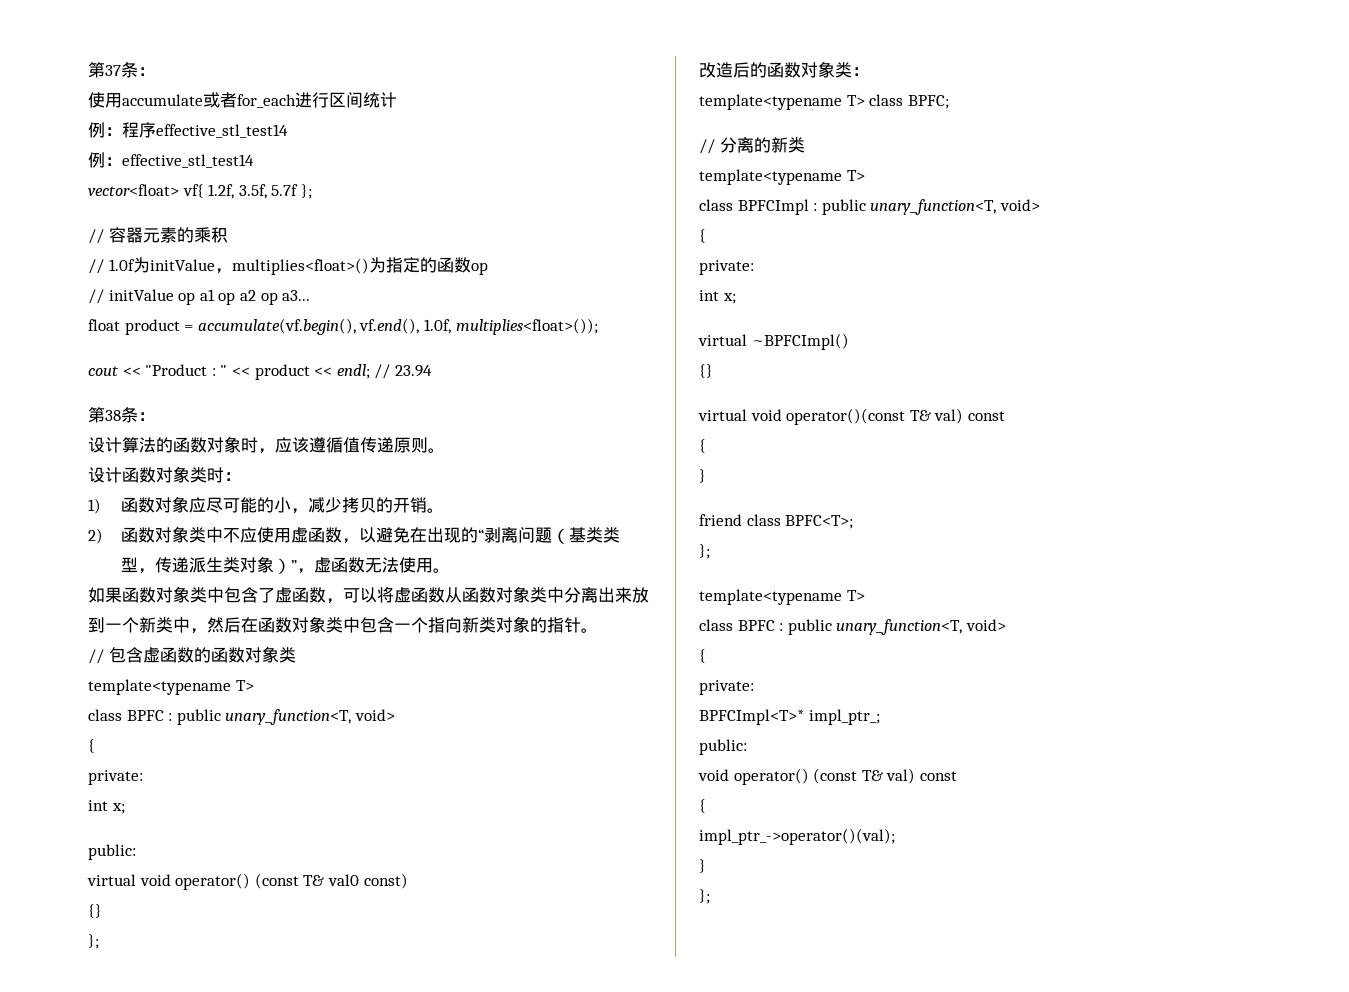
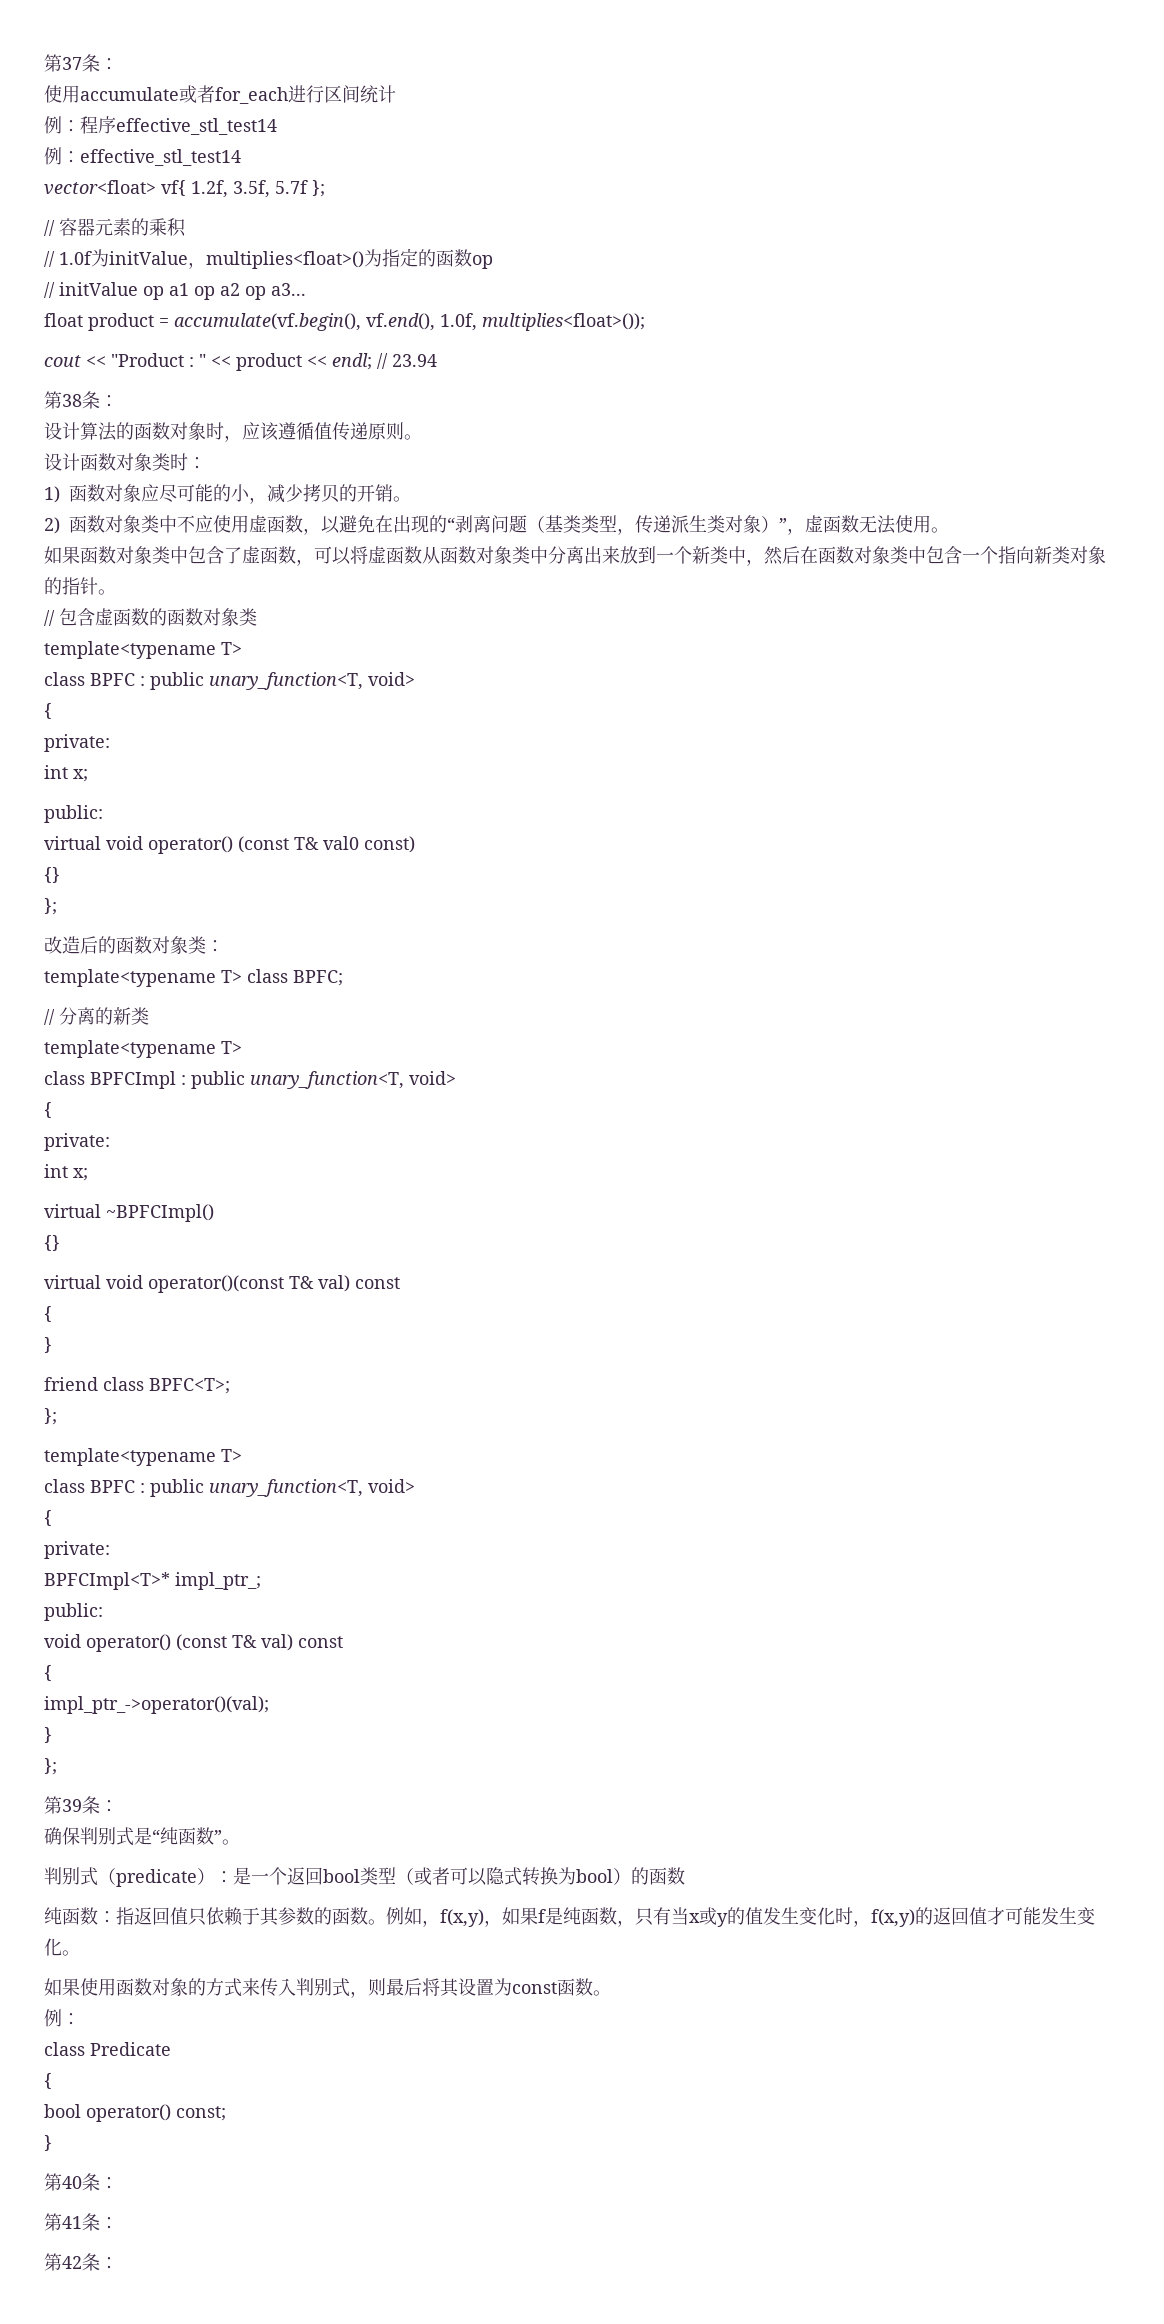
+ 第39条：
+ 确保判别式是“纯函数”。
+ 判别式（predicate）：是一个返回bool类型（或者可以隐式转换为bool）的函数
+ 纯函数：指返回值只依赖于其参数的函数。例如，f(x,y)，如果f是纯函数，只有当x或y的值发生变化时，f(x,y)的返回值才可能发生变化。
+ 如果使用函数对象的方式来传入判别式，则最后将其设置为const函数。
+ 例：
+ class Predicate
+ {
+ bool operator() const;
+ }
+ 第40条：
+ 第41条：
+ 第42条：

